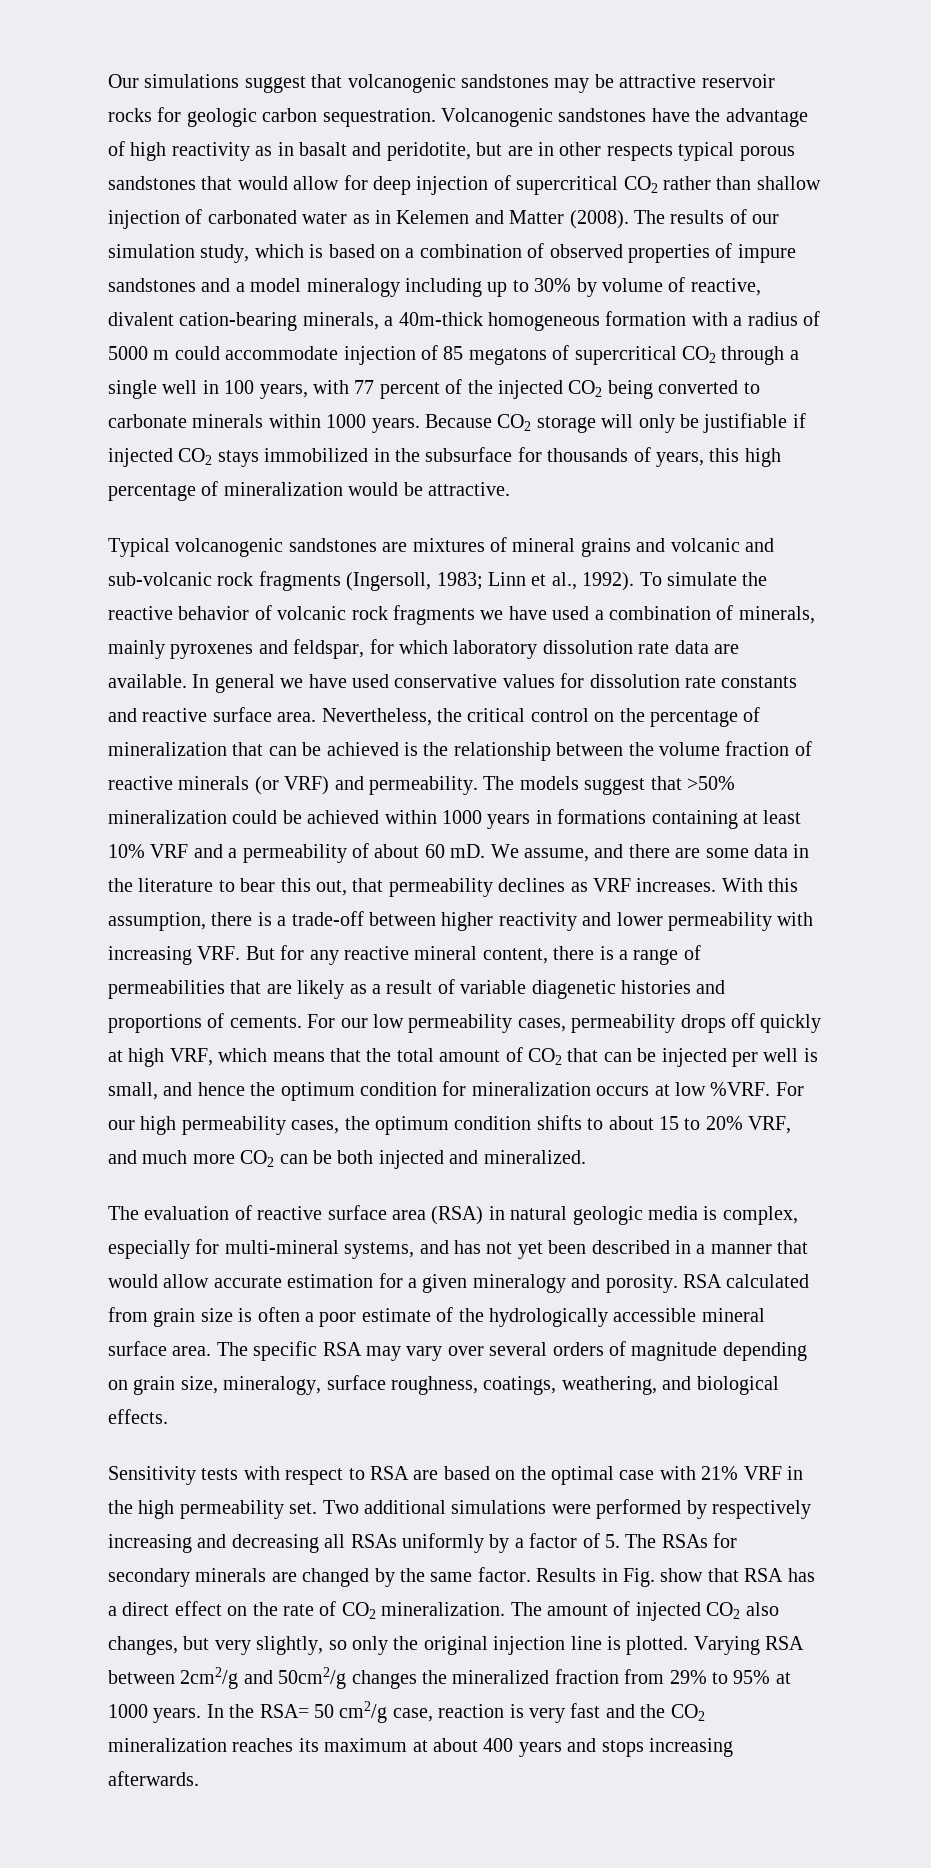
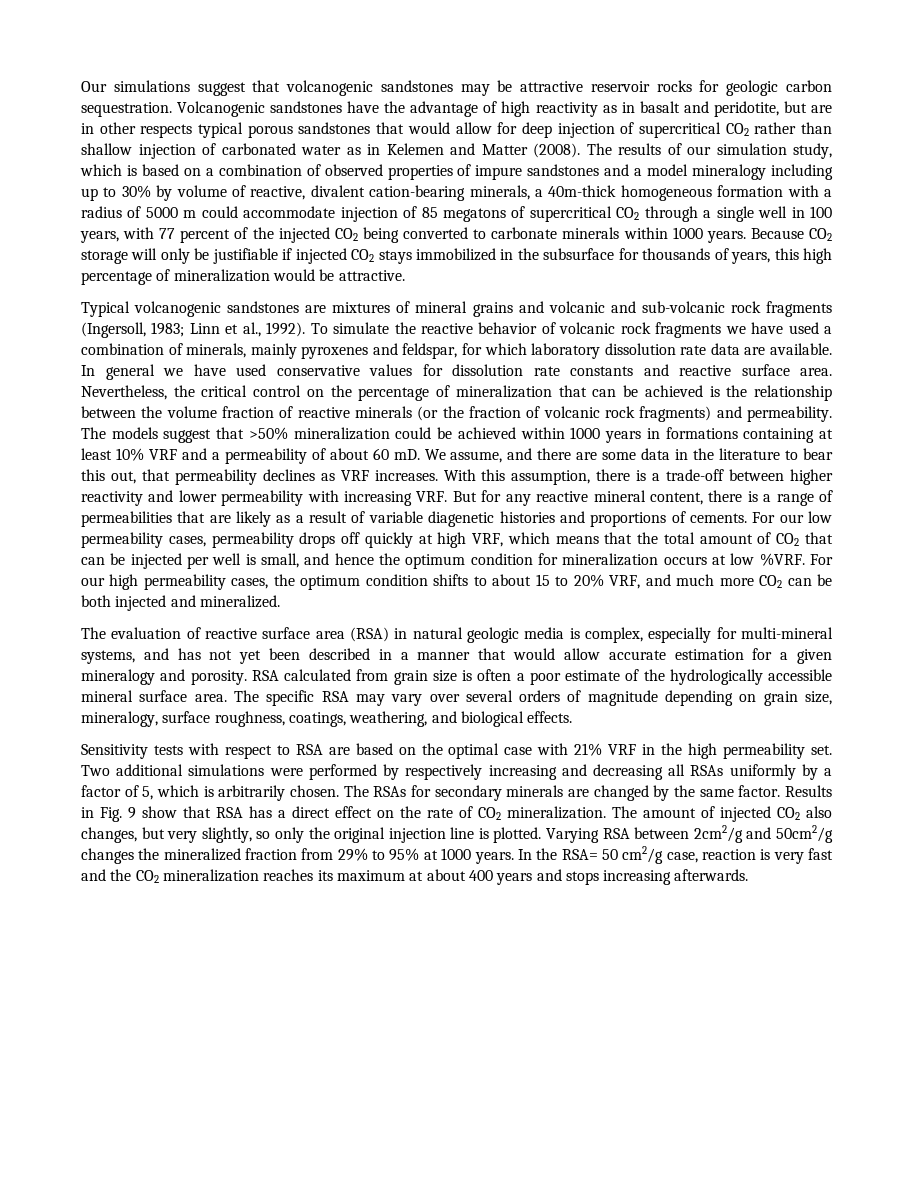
- Nevertheless, the critical control on the percentage of mineralization that can be achieved is the relationship between the volume fraction of reactive minerals (or VRF) and permeability.
+ Nevertheless, the critical control on the percentage of mineralization that can be achieved is the relationship between the volume fraction of reactive minerals (or the fraction of volcanic rock fragments) and permeability.
- Two additional simulations were performed by respectively increasing and decreasing all RSAs uniformly by a factor of 5. The RSAs for secondary minerals are changed by the same factor.
+ Two additional simulations were performed by respectively increasing and decreasing all RSAs uniformly by a factor of 5, which is arbitrarily chosen. The RSAs for secondary minerals are changed by the same factor.
- Results in Fig. show that RSA has a direct effect on the rate of CO2 mineralization.
+ Results in Fig. 9 show that RSA has a direct effect on the rate of CO2 mineralization.

